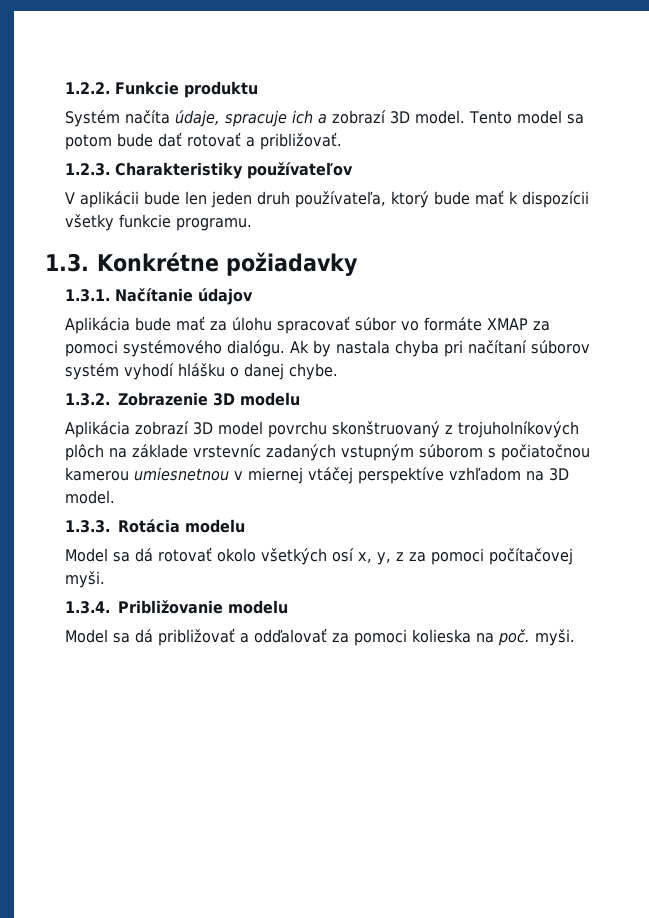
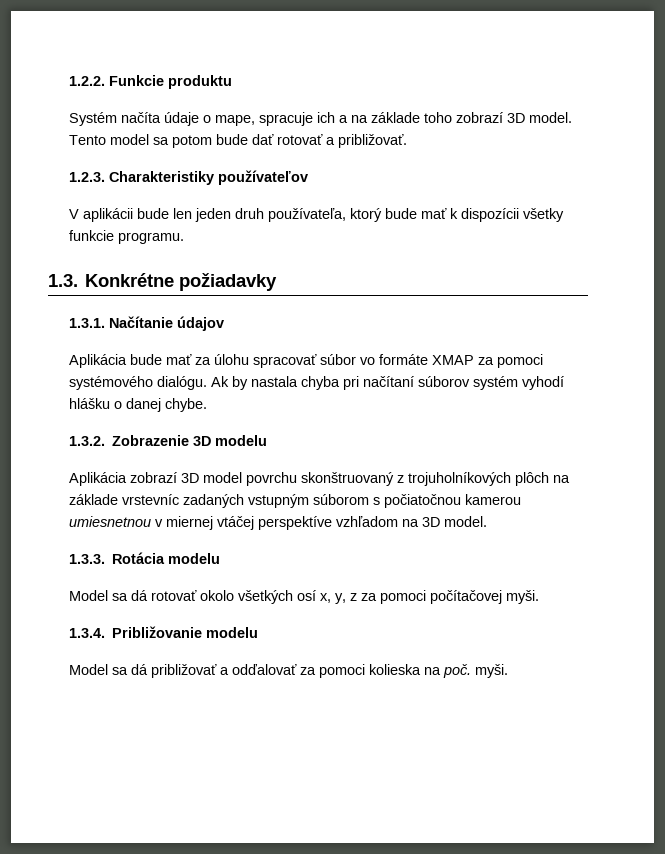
- Systém načíta údaje, spracuje ich a zobrazí 3D model.
+ Systém načíta údaje o mape, spracuje ich a na základe toho zobrazí 3D model.

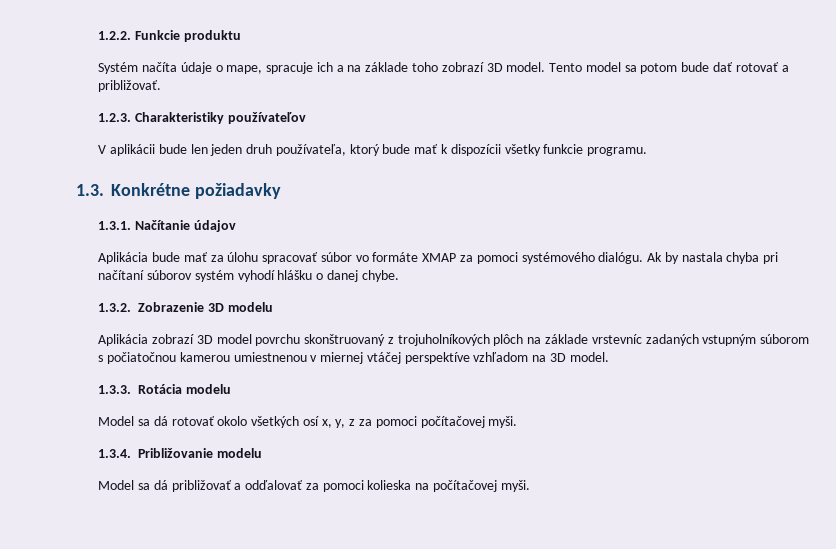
- Aplikácia zobrazí 3D model povrchu skonštruovaný z trojuholníkových plôch na základe vrstevníc zadaných vstupným súborom s počiatočnou kamerou umiesnetnou v miernej vtáčej perspektíve vzhľadom na 3D model.
+ Aplikácia zobrazí 3D model povrchu skonštruovaný z trojuholníkových plôch na základe vrstevníc zadaných vstupným súborom s počiatočnou kamerou umiestnenou v miernej vtáčej perspektíve vzhľadom na 3D model.
- Model sa dá približovať a odďalovať za pomoci kolieska na poč. myši.
+ Model sa dá približovať a odďalovať za pomoci kolieska na počítačovej myši.

